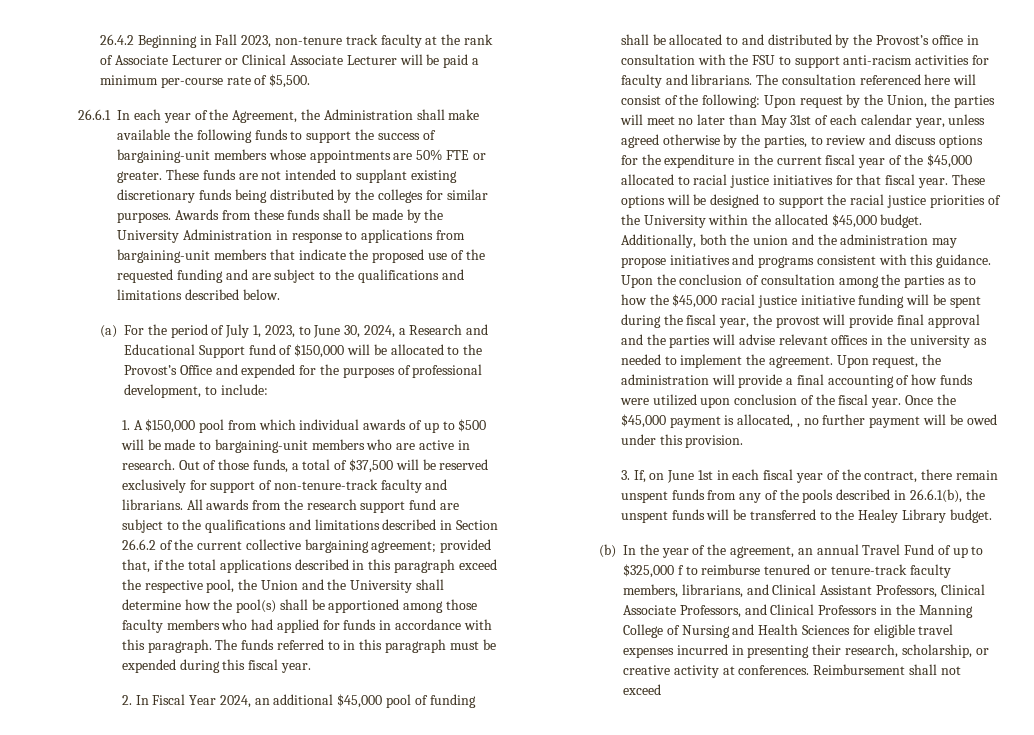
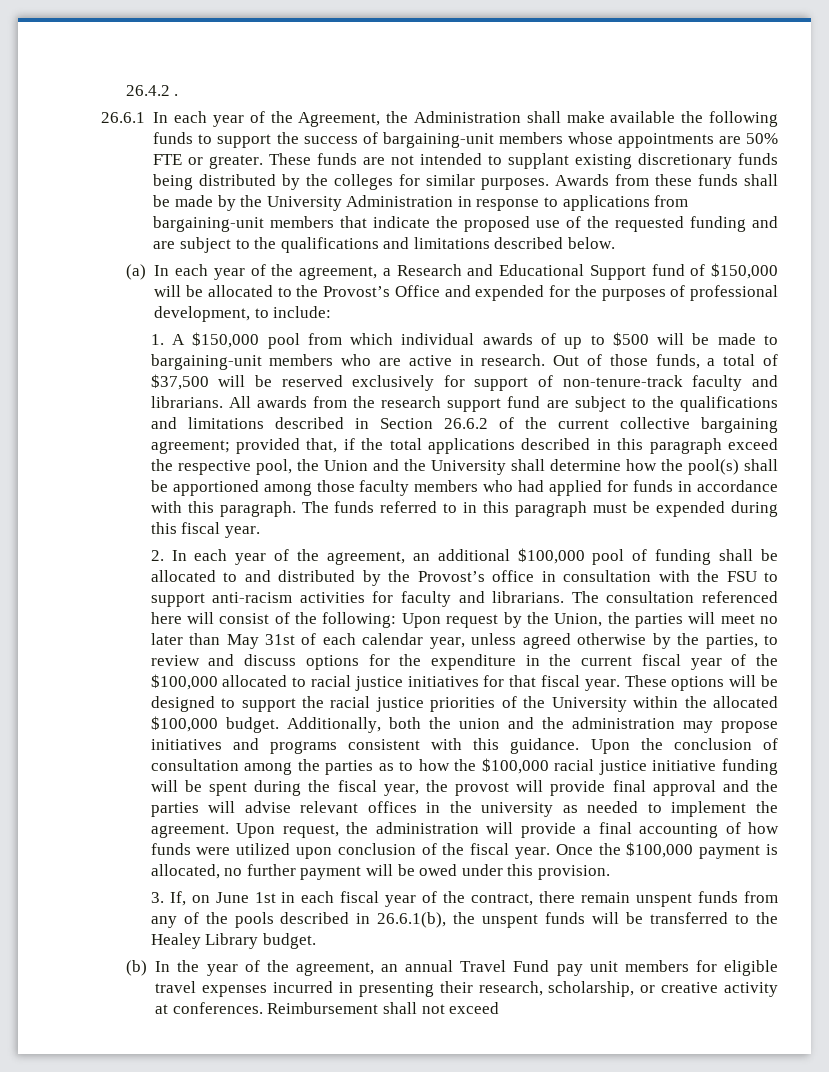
- 26.4.2 Beginning in Fall 2023, non-tenure track faculty at the rank of Associate Lecturer or Clinical Associate Lecturer will be paid a minimum per-course rate of $5,500.
+ 26.4.2 .
- (a) For the period of July 1, 2023, to June 30, 2024, a Research and Educational Support fund of $150,000 will be allocated to the Provost’s Office and expended for the purposes of professional development, to include:
+ (a) In each year of the agreement, a Research and Educational Support fund of $150,000 will be allocated to the Provost’s Office and expended for the purposes of professional development, to include:
- 2. In Fiscal Year 2024, an additional $45,000 pool of funding shall be allocated to and distributed by the Provost’s office in consultation with the FSU to support anti-racism activities for faculty and librarians.
+ 2. In each year of the agreement, an additional $100,000 pool of funding shall be allocated to and distributed by the Provost’s office in consultation with the FSU to support anti-racism activities for faculty and librarians.
- The consultation referenced here will consist of the following: Upon request by the Union, the parties will meet no later than May 31st of each calendar year, unless agreed otherwise by the parties, to review and discuss options for the expenditure in the current fiscal year of the $45,000 allocated to racial justice initiatives for that fiscal year.
+ The consultation referenced here will consist of the following: Upon request by the Union, the parties will meet no later than May 31st of each calendar year, unless agreed otherwise by the parties, to review and discuss options for the expenditure in the current fiscal year of the $100,000 allocated to racial justice initiatives for that fiscal year.
- These options will be designed to support the racial justice priorities of the University within the allocated $45,000 budget.
+ These options will be designed to support the racial justice priorities of the University within the allocated $100,000 budget.
- Upon the conclusion of consultation among the parties as to how the $45,000 racial justice initiative funding will be spent during the fiscal year, the provost will provide final approval and the parties will advise relevant offices in the university as needed to implement the agreement.
+ Upon the conclusion of consultation among the parties as to how the $100,000 racial justice initiative funding will be spent during the fiscal year, the provost will provide final approval and the parties will advise relevant offices in the university as needed to implement the agreement.
- Once the $45,000 payment is allocated, , no further payment will be owed under this provision.
+ Once the $100,000 payment is allocated, no further payment will be owed under this provision.
- (b) In the year of the agreement, an annual Travel Fund of up to $325,000 f to reimburse tenured or tenure-track faculty members, librarians, and Clinical Assistant Professors, Clinical Associate Professors, and Clinical Professors in the Manning College of Nursing and Health Sciences for eligible travel expenses incurred in presenting their research, scholarship, or creative activity at conferences.
+ (b) In the year of the agreement, an annual Travel Fund pay unit members for eligible travel expenses incurred in presenting their research, scholarship, or creative activity at conferences.

